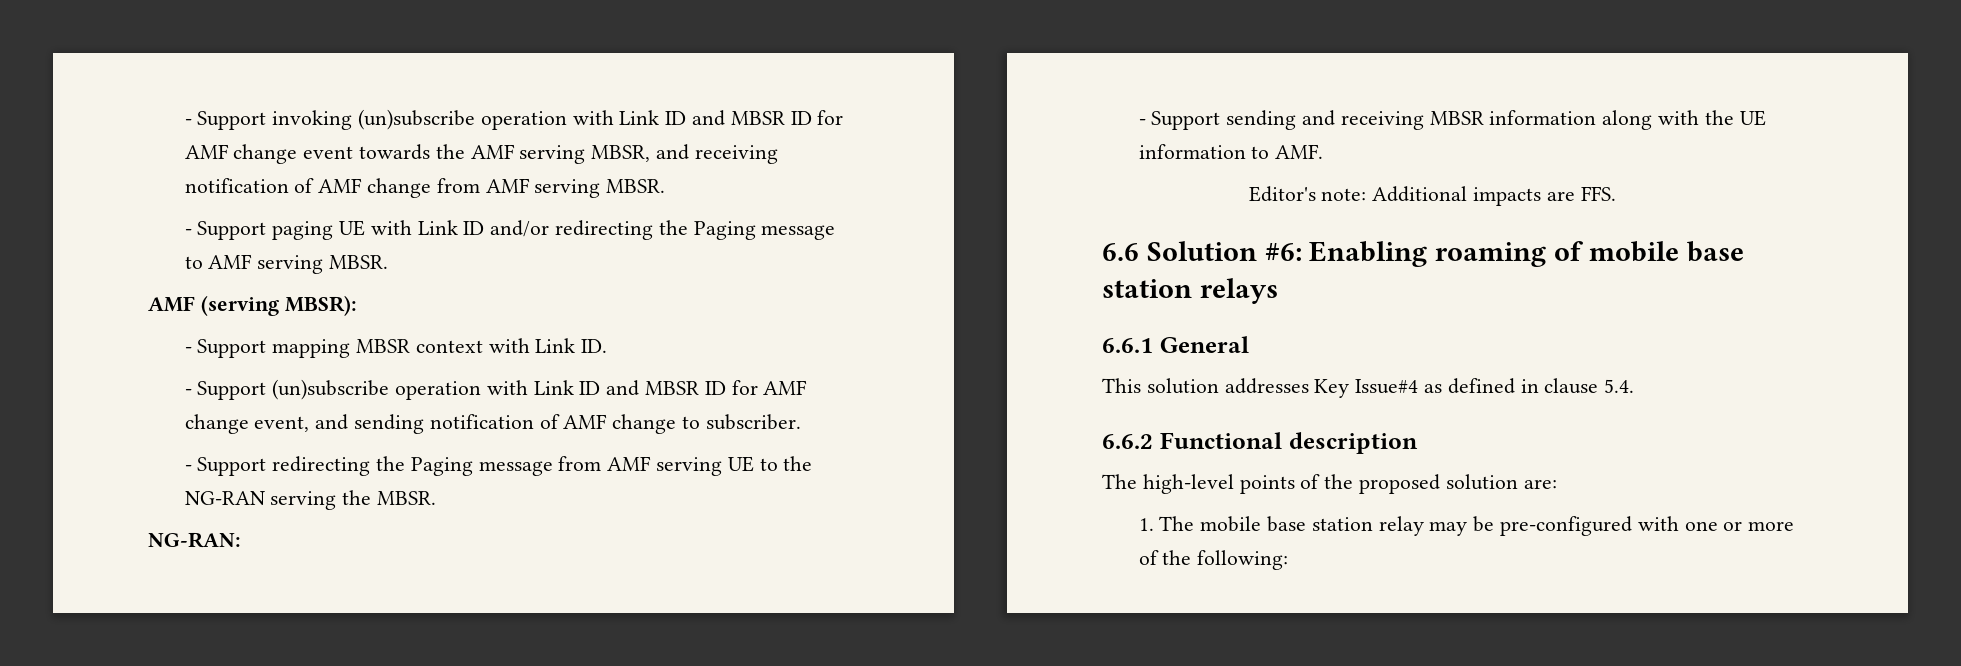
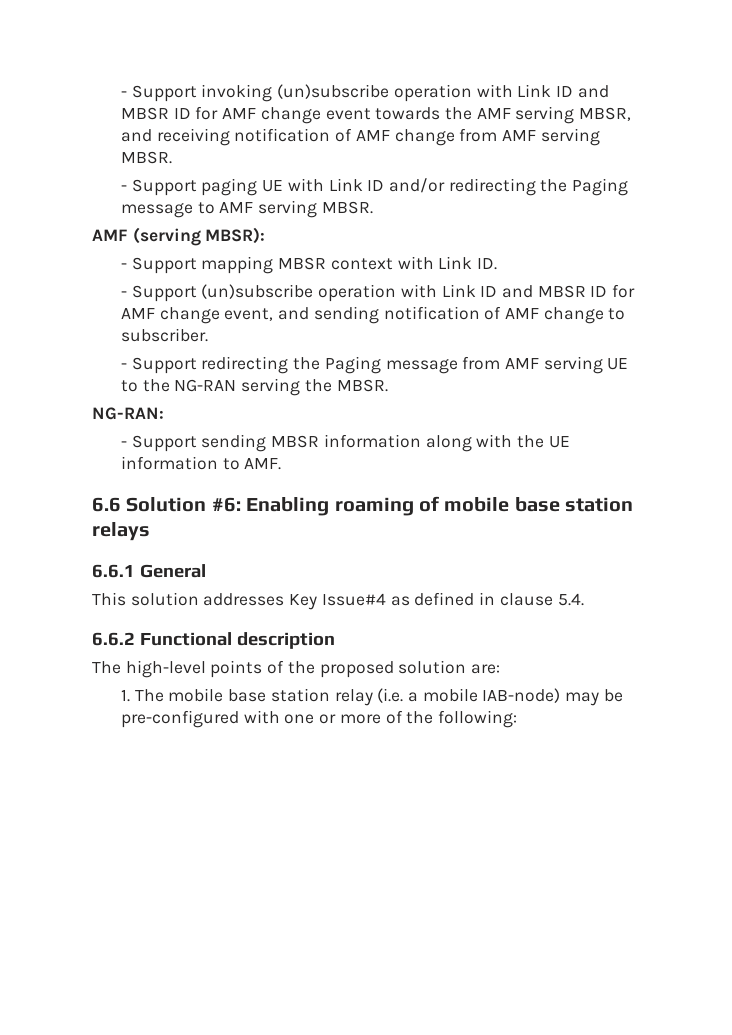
- - Support sending and receiving MBSR information along with the UE information to AMF.
+ - Support sending MBSR information along with the UE information to AMF.
- Editor's note: Additional impacts are FFS.
- 1. The mobile base station relay may be pre-configured with one or more of the following:
+ 1. The mobile base station relay (i.e. a mobile IAB-node) may be pre-configured with one or more of the following:

